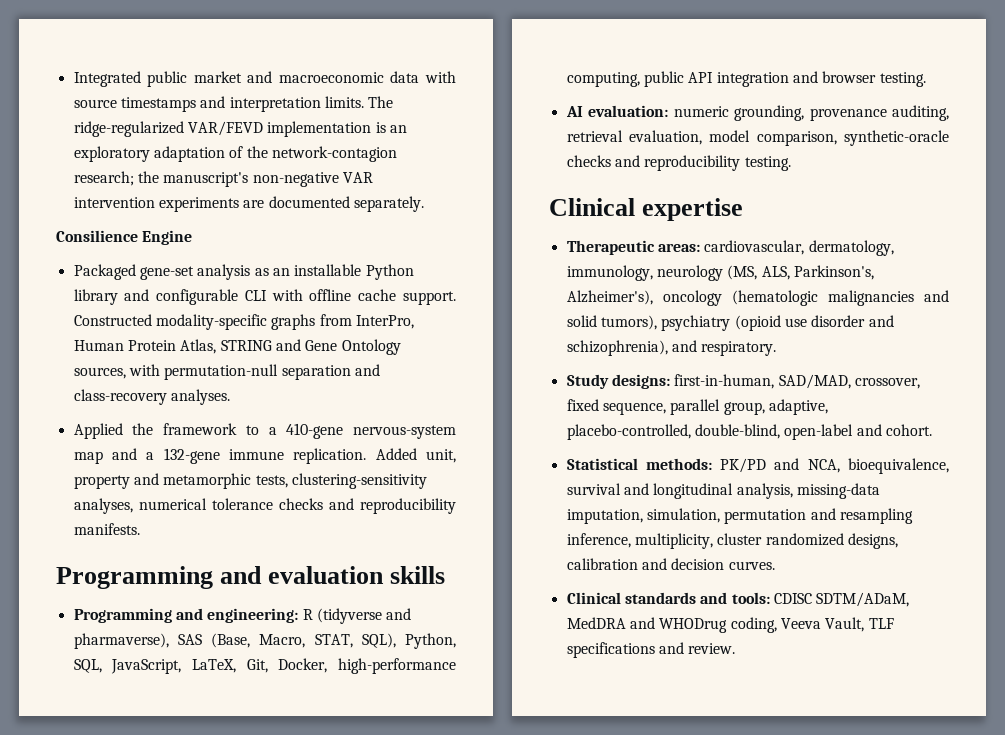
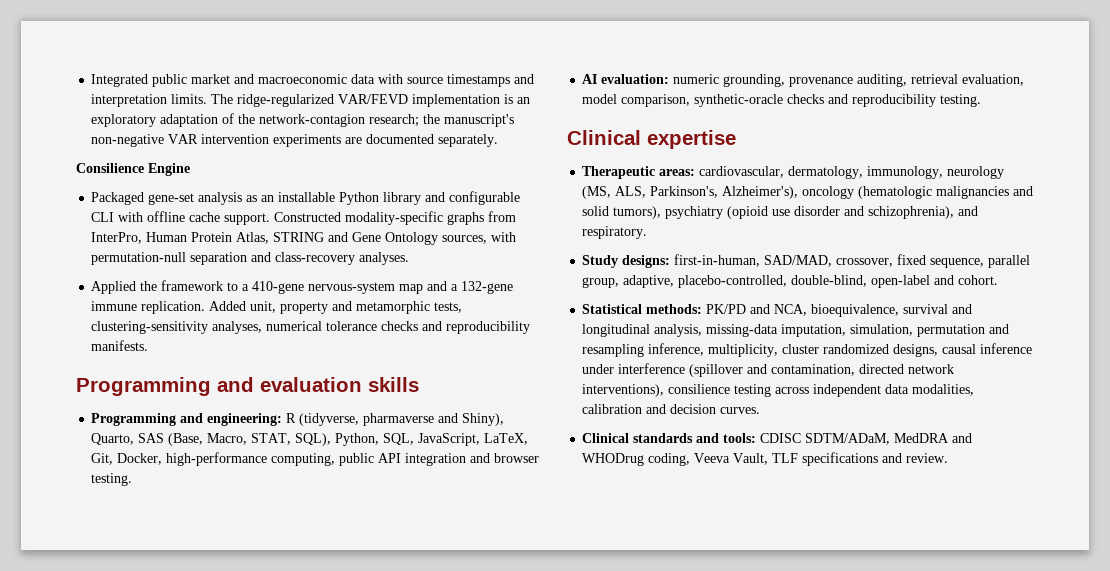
- Programming and engineering: R (tidyverse and pharmaverse), SAS (Base, Macro, STAT, SQL), Python, SQL, JavaScript, LaTeX, Git, Docker, high-performance computing, public API integration and browser testing.
+ Programming and engineering: R (tidyverse, pharmaverse and Shiny), Quarto, SAS (Base, Macro, STAT, SQL), Python, SQL, JavaScript, LaTeX, Git, Docker, high-performance computing, public API integration and browser testing.
- Statistical methods: PK/PD and NCA, bioequivalence, survival and longitudinal analysis, missing-data imputation, simulation, permutation and resampling inference, multiplicity, cluster randomized designs, calibration and decision curves.
+ Statistical methods: PK/PD and NCA, bioequivalence, survival and longitudinal analysis, missing-data imputation, simulation, permutation and resampling inference, multiplicity, cluster randomized designs, causal inference under interference (spillover and contamination, directed network interventions), consilience testing across independent data modalities, calibration and decision curves.

